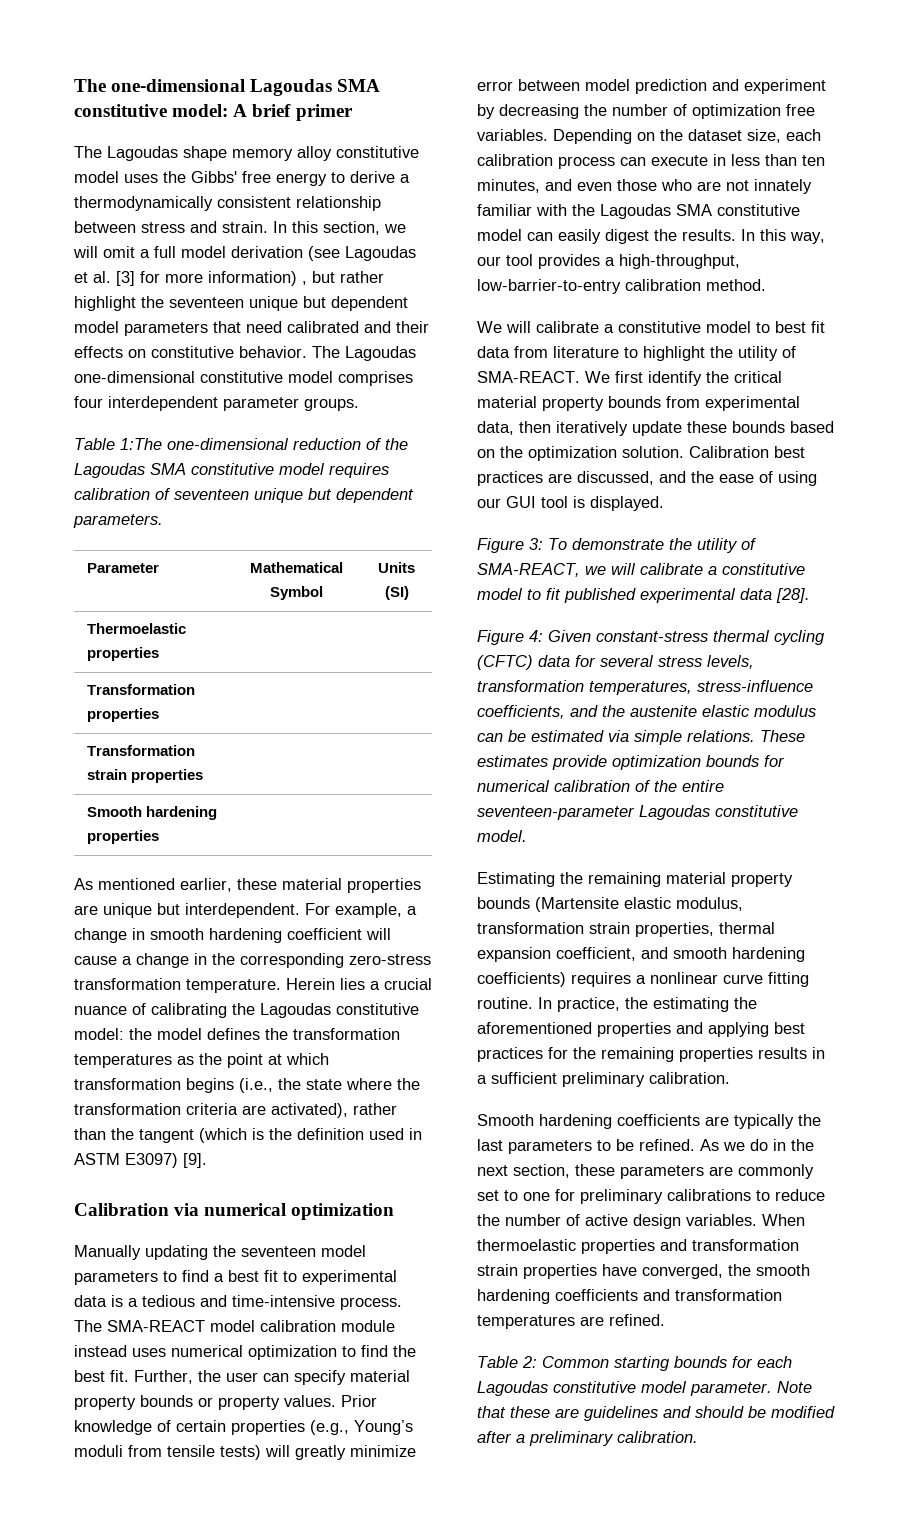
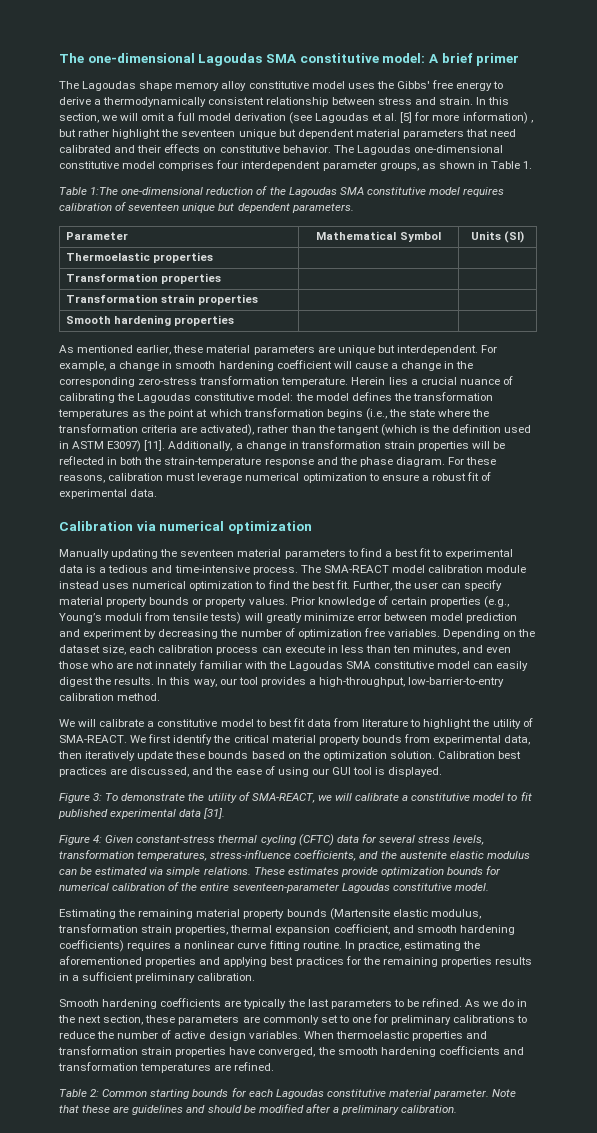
- In this section, we will omit a full model derivation (see Lagoudas et al. [3] for more information) , but rather highlight the seventeen unique but dependent model parameters that need calibrated and their effects on constitutive behavior.
+ In this section, we will omit a full model derivation (see Lagoudas et al. [5] for more information) , but rather highlight the seventeen unique but dependent material parameters that need calibrated and their effects on constitutive behavior.
- The Lagoudas one-dimensional constitutive model comprises four interdependent parameter groups.
+ The Lagoudas one-dimensional constitutive model comprises four interdependent parameter groups, as shown in Table 1.
- As mentioned earlier, these material properties are unique but interdependent.
+ As mentioned earlier, these material parameters are unique but interdependent.
- Herein lies a crucial nuance of calibrating the Lagoudas constitutive model: the model defines the transformation temperatures as the point at which transformation begins (i.e., the state where the transformation criteria are activated), rather than the tangent (which is the definition used in ASTM E3097) [9].
+ Herein lies a crucial nuance of calibrating the Lagoudas constitutive model: the model defines the transformation temperatures as the point at which transformation begins (i.e., the state where the transformation criteria are activated), rather than the tangent (which is the definition used in ASTM E3097) [11]. Additionally, a change in transformation strain properties will be reflected in both the strain-temperature response and the phase diagram. For these reasons, calibration must leverage numerical optimization to ensure a robust fit of experimental data.
- Manually updating the seventeen model parameters to find a best fit to experimental data is a tedious and time-intensive process.
+ Manually updating the seventeen material parameters to find a best fit to experimental data is a tedious and time-intensive process.
- Figure 3: To demonstrate the utility of SMA-REACT, we will calibrate a constitutive model to fit published experimental data [28].
+ Figure 3: To demonstrate the utility of SMA-REACT, we will calibrate a constitutive model to fit published experimental data [31].
- In practice, the estimating the aforementioned properties and applying best practices for the remaining properties results in a sufficient preliminary calibration.
+ In practice, estimating the aforementioned properties and applying best practices for the remaining properties results in a sufficient preliminary calibration.
- Table 2: Common starting bounds for each Lagoudas constitutive model parameter.
+ Table 2: Common starting bounds for each Lagoudas constitutive material parameter.

